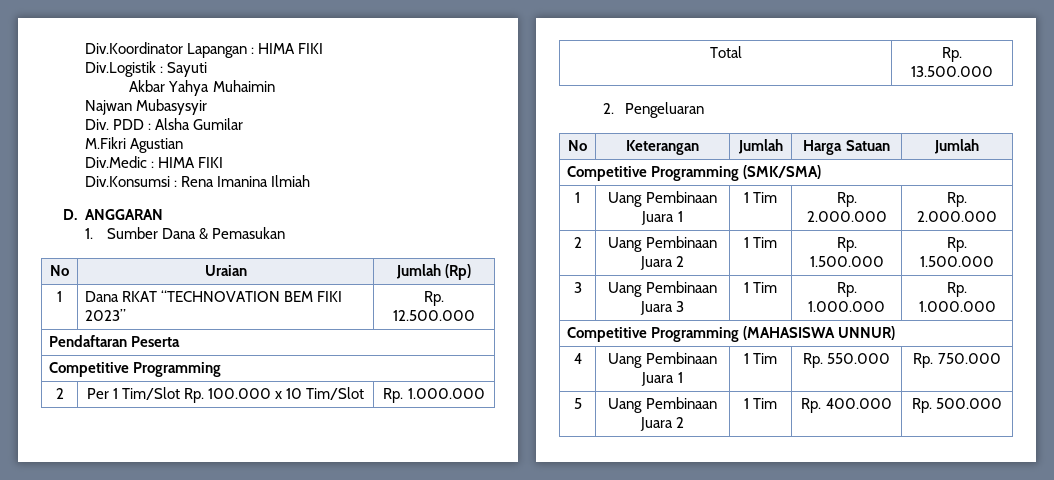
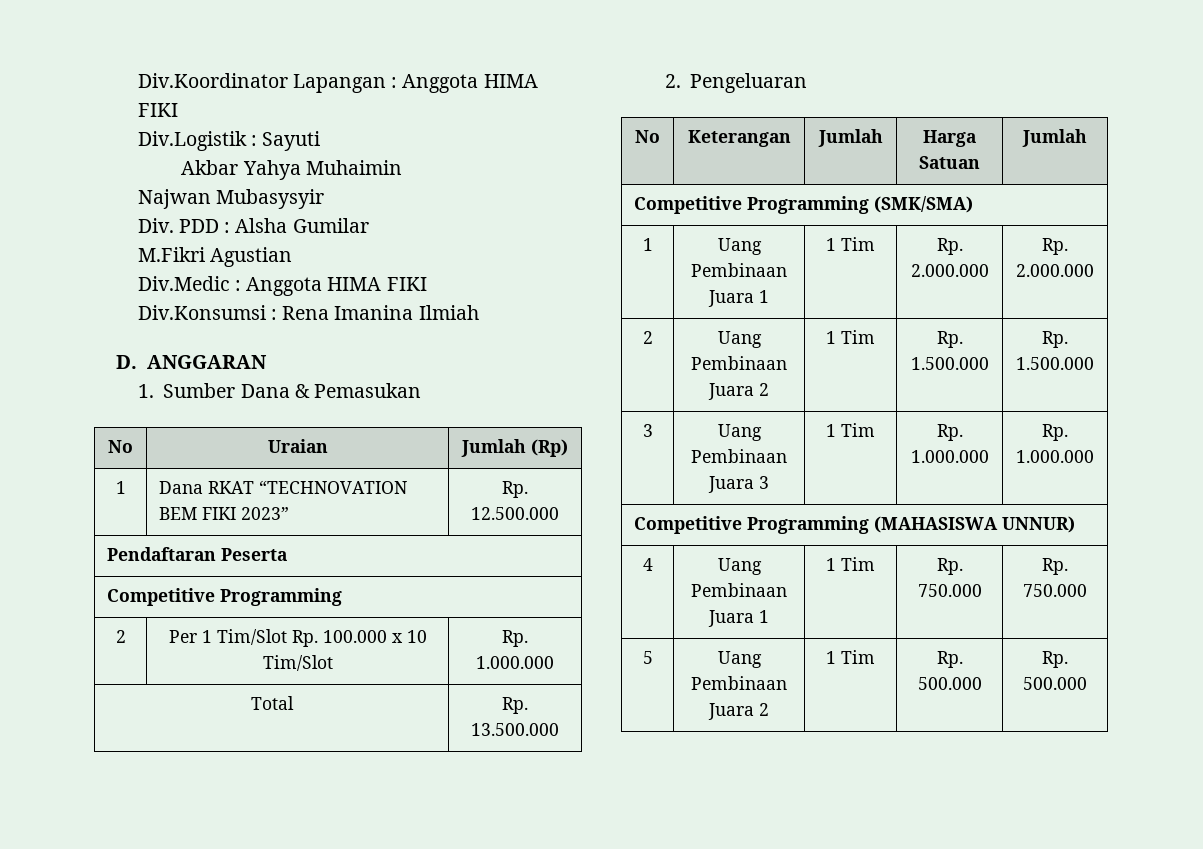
- Div.Koordinator Lapangan : HIMA FIKI
+ Div.Koordinator Lapangan : Anggota HIMA FIKI
- Div.Medic : HIMA FIKI
+ Div.Medic : Anggota HIMA FIKI
- 4 | Uang Pembinaan Juara 1 | 1 Tim | Rp. 550.000 | Rp. 750.000
+ 4 | Uang Pembinaan Juara 1 | 1 Tim | Rp. 750.000 | Rp. 750.000
- 5 | Uang Pembinaan Juara 2 | 1 Tim | Rp. 400.000 | Rp. 500.000
+ 5 | Uang Pembinaan Juara 2 | 1 Tim | Rp. 500.000 | Rp. 500.000

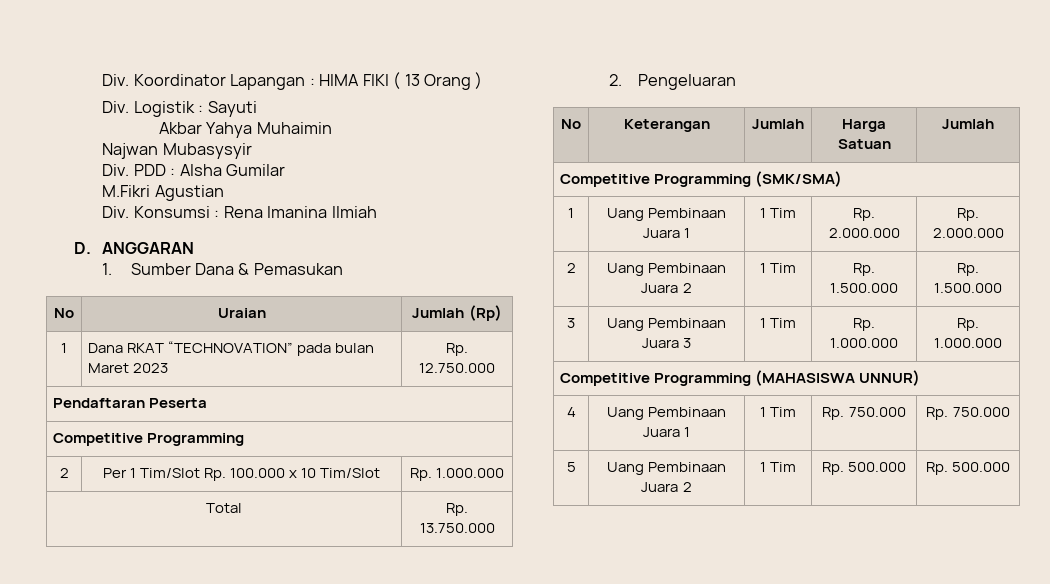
- Div.Koordinator Lapangan : Anggota HIMA FIKI
- Div.Logistik : Sayuti
+ Div. Koordinator Lapangan : HIMA FIKI ( 13 Orang )
+ Div. Logistik : Sayuti
- Div.Medic : Anggota HIMA FIKI
- Div.Konsumsi : Rena Imanina Ilmiah
+ Div. Konsumsi : Rena Imanina Ilmiah
- 1 | Dana RKAT “TECHNOVATION BEM FIKI 2023” | Rp. 12.500.000
+ 1 | Dana RKAT “TECHNOVATION” pada bulan Maret 2023 | Rp. 12.750.000
- Total | Rp. 13.500.000
+ Total | Rp. 13.750.000

